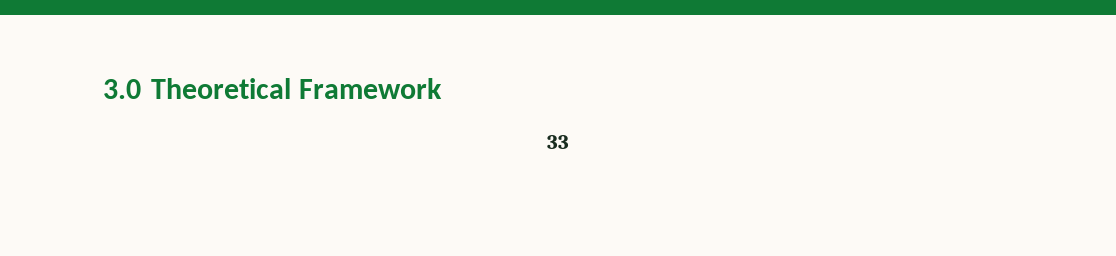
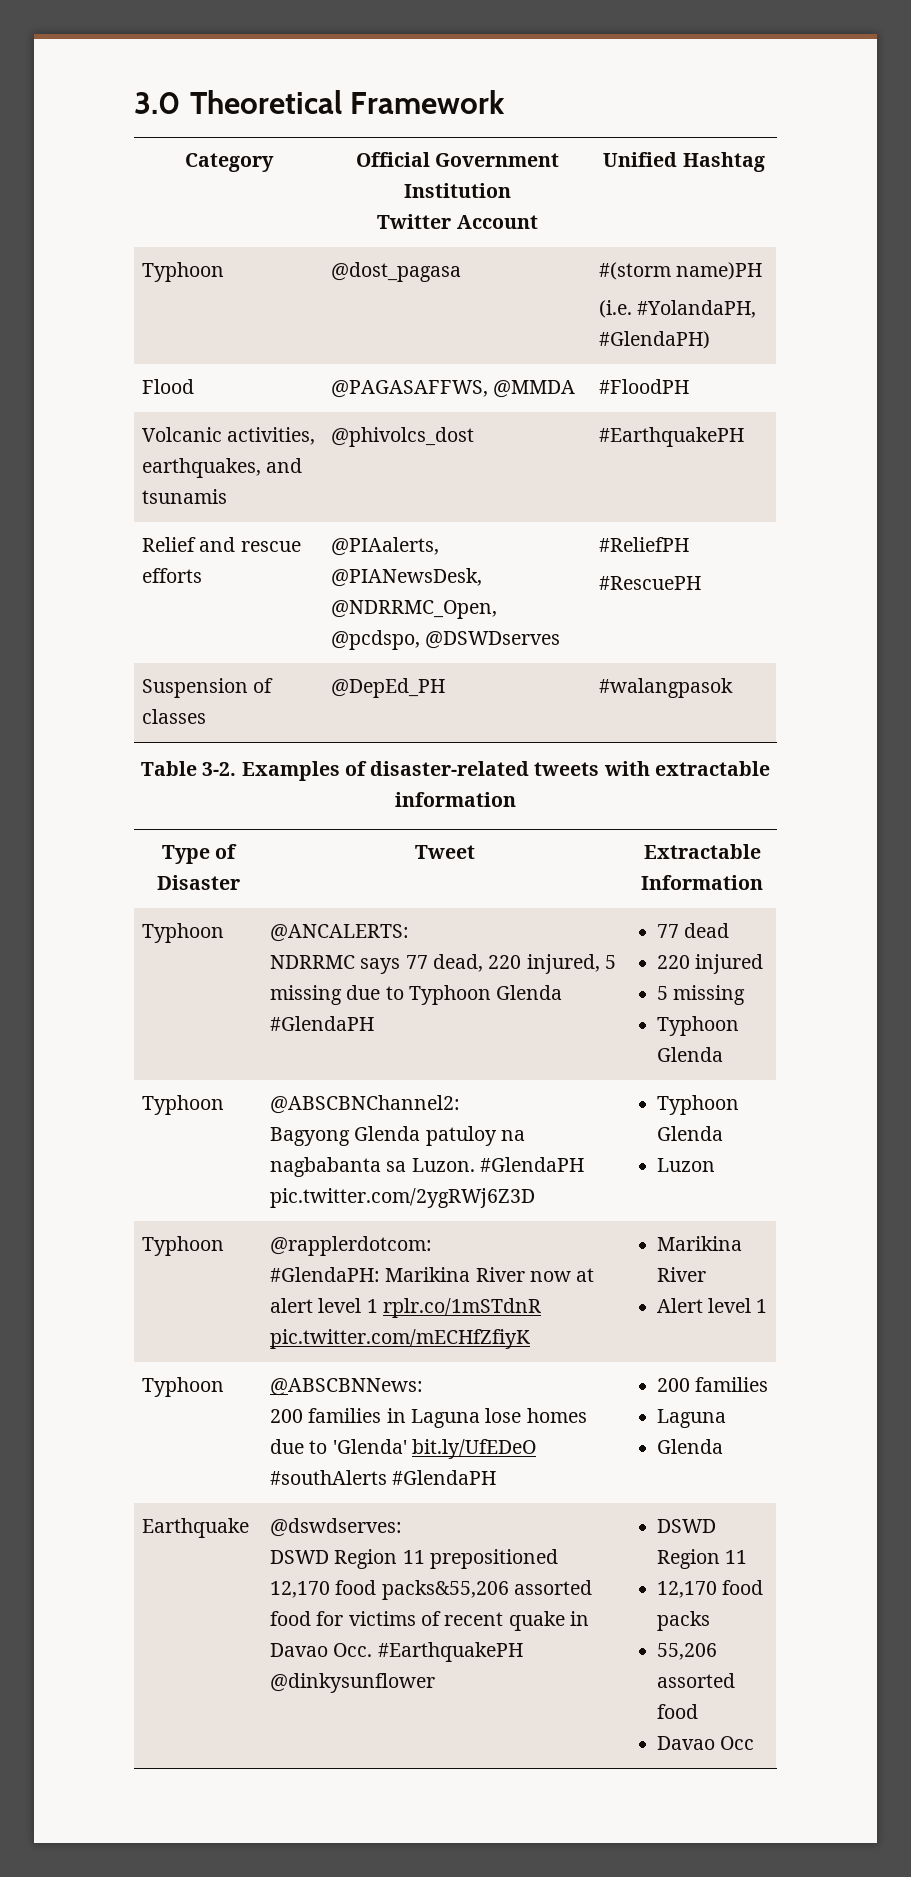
- 33
+ Category | Official Government Institution
+ Twitter Account | Unified Hashtag
+ Typhoon | @dost_pagasa | #(storm name)PH
+ (i.e. #YolandaPH, #GlendaPH)
+ Flood | @PAGASAFFWS, @MMDA | #FloodPH
+ Volcanic activities, earthquakes, and tsunamis | @phivolcs_dost | #EarthquakePH
+ Relief and rescue efforts | @PIAalerts, @PIANewsDesk, @NDRRMC_Open, @pcdspo, @DSWDserves | #ReliefPH
+ #RescuePH
+ Suspension of classes | @DepEd_PH | #walangpasok
+ Table 3-2. Examples of disaster-related tweets with extractable information
+ Type of Disaster | Tweet | Extractable Information
+ Typhoon | @ANCALERTS:
+ NDRRMC says 77 dead, 220 injured, 5 missing due to Typhoon Glenda #GlendaPH | 77 dead
+ 220 injured
+ 5 missing
+ Typhoon Glenda
+ Typhoon | @ABSCBNChannel2:
+ Bagyong Glenda patuloy na nagbabanta sa Luzon. #GlendaPH pic.twitter.com/2ygRWj6Z3D | Typhoon Glenda
+ Luzon
+ Typhoon | @rapplerdotcom:
+ #GlendaPH: Marikina River now at alert level 1 rplr.co/1mSTdnR pic.twitter.com/mECHfZfiyK | Marikina River
+ Alert level 1
+ Typhoon | @ABSCBNNews:
+ 200 families in Laguna lose homes due to 'Glenda' bit.ly/UfEDeO #southAlerts #GlendaPH | 200 families
+ Laguna
+ Glenda
+ Earthquake | @dswdserves:
+ DSWD Region 11 prepositioned 12,170 food packs&55,206 assorted food for victims of recent quake in Davao Occ. #EarthquakePH @dinkysunflower | DSWD Region 11
+ 12,170 food packs
+ 55,206 assorted food
+ Davao Occ

